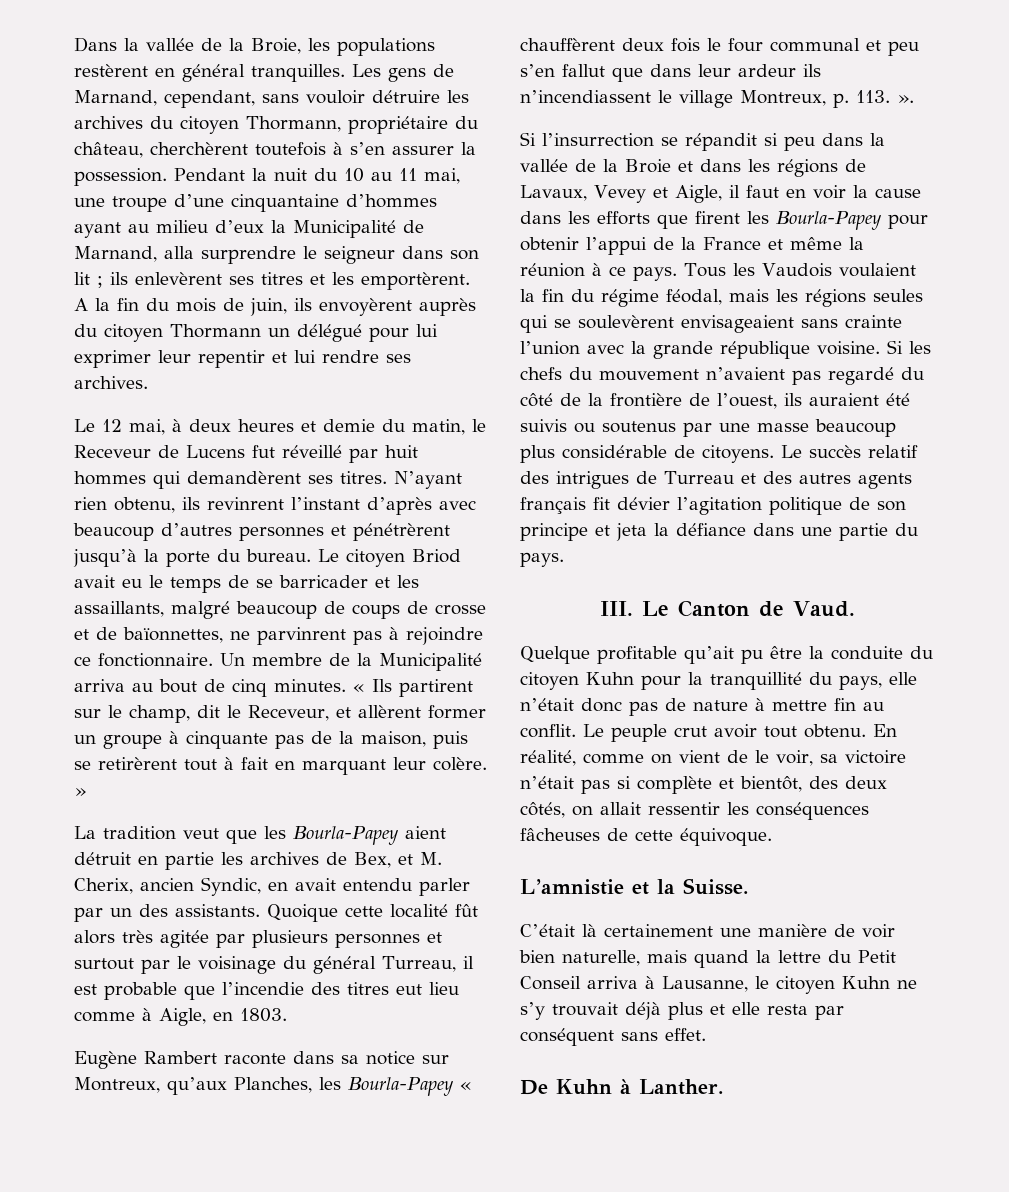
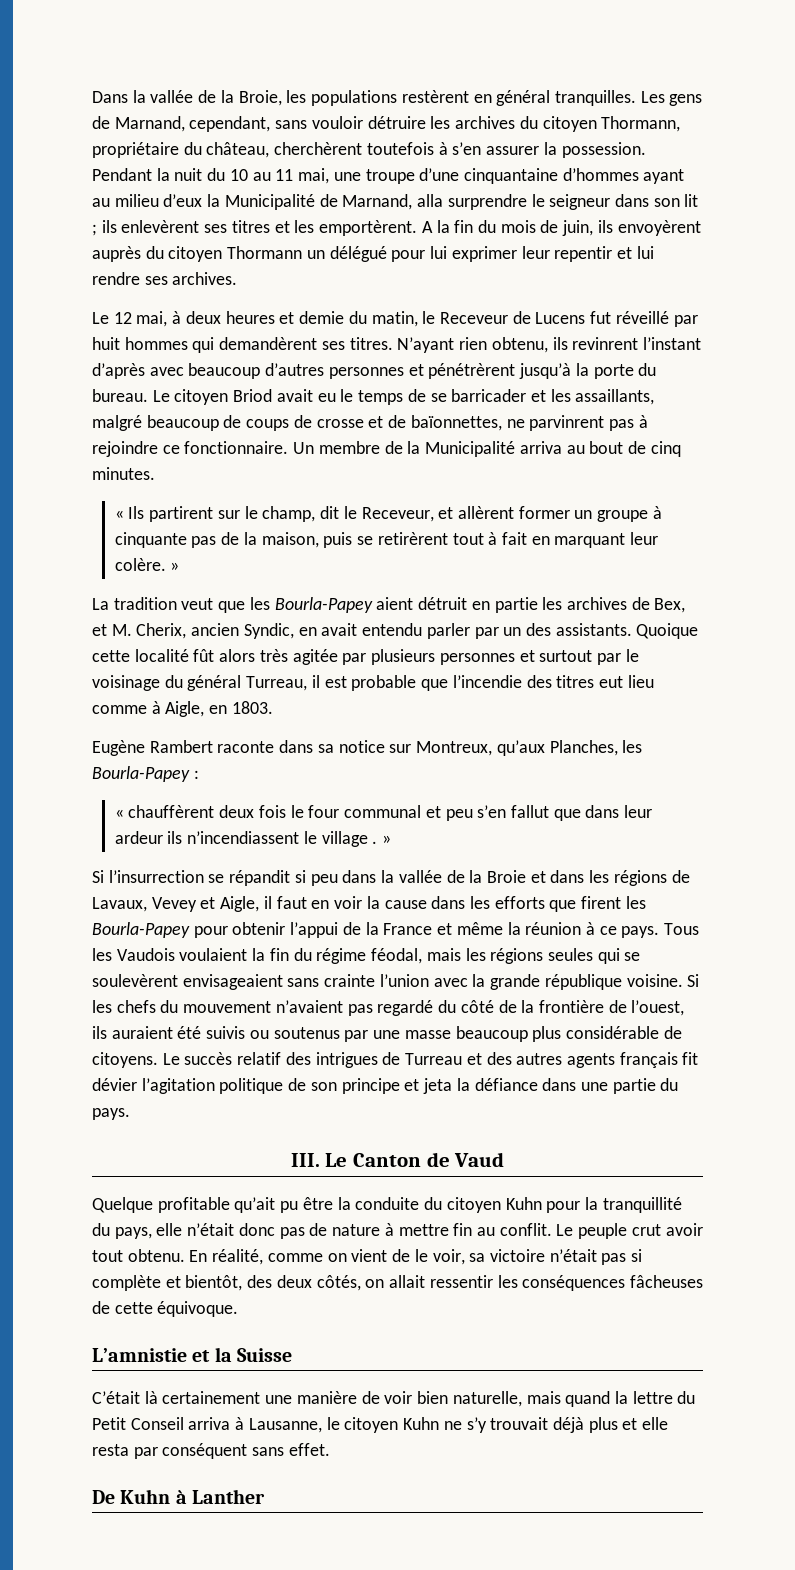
- Un membre de la Municipalité arriva au bout de cinq minutes. « Ils partirent sur le champ, dit le Receveur, et allèrent former un groupe à cinquante pas de la maison, puis se retirèrent tout à fait en marquant leur colère. »
+ Un membre de la Municipalité arriva au bout de cinq minutes.
+ « Ils partirent sur le champ, dit le Receveur, et allèrent former un groupe à cinquante pas de la maison, puis se retirèrent tout à fait en marquant leur colère. »
- Eugène Rambert raconte dans sa notice sur Montreux, qu’aux Planches, les Bourla-Papey « chauffèrent deux fois le four communal et peu s’en fallut que dans leur ardeur ils n’incendiassent le village Montreux, p. 113. ».
+ Eugène Rambert raconte dans sa notice sur Montreux, qu’aux Planches, les Bourla-Papey :
+ « chauffèrent deux fois le four communal et peu s’en fallut que dans leur ardeur ils n’incendiassent le village . »
- III. Le Canton de Vaud.
+ III. Le Canton de Vaud
- L’amnistie et la Suisse.
+ L’amnistie et la Suisse
- De Kuhn à Lanther.
+ De Kuhn à Lanther

